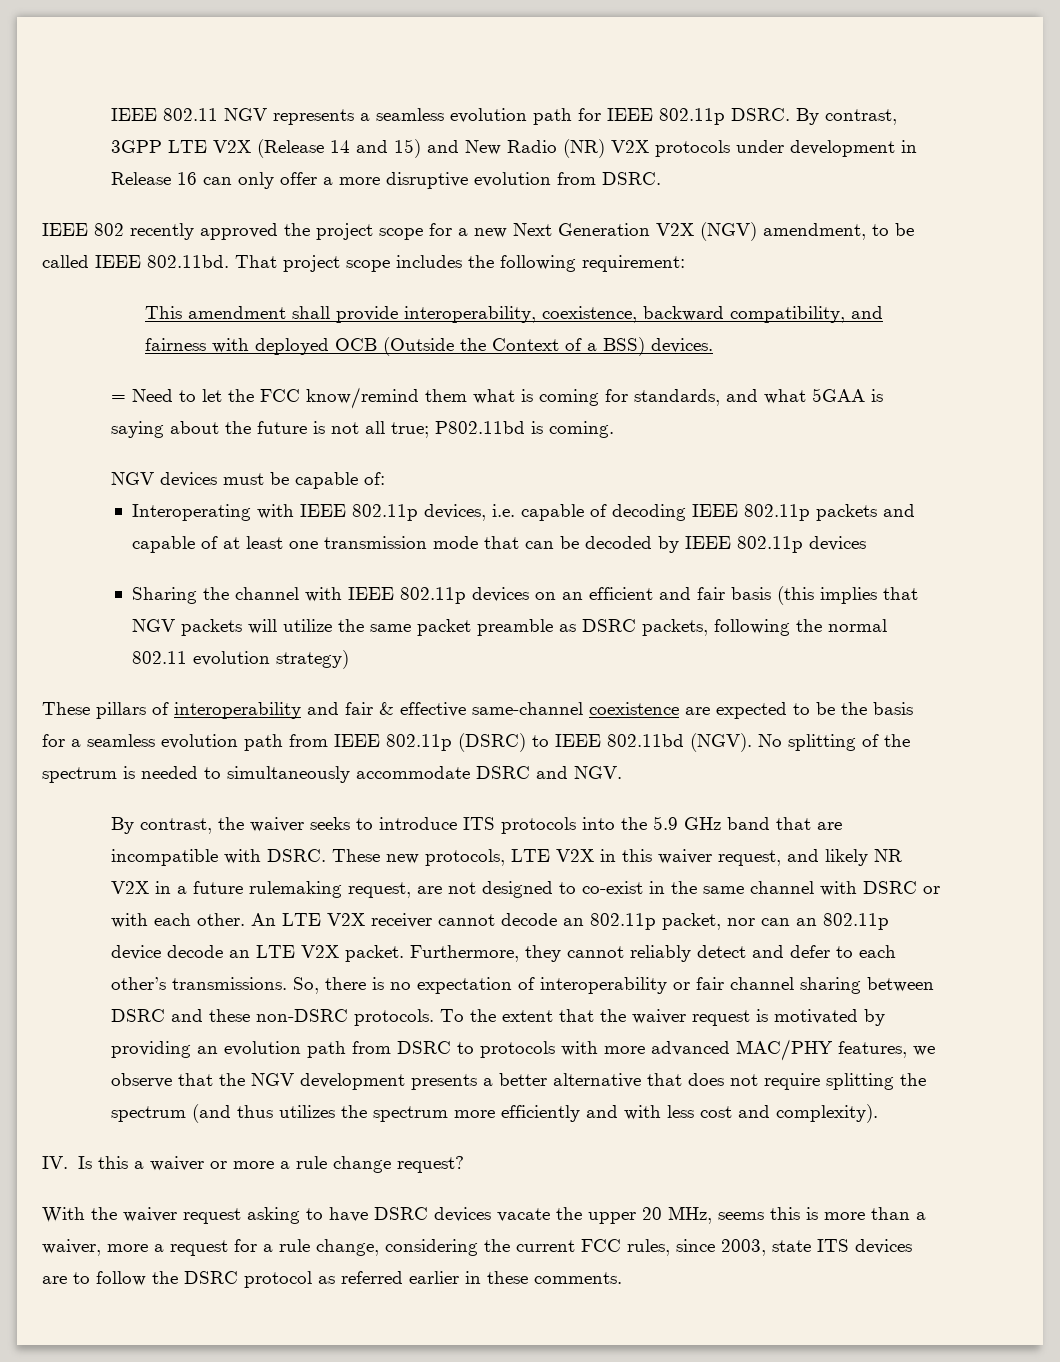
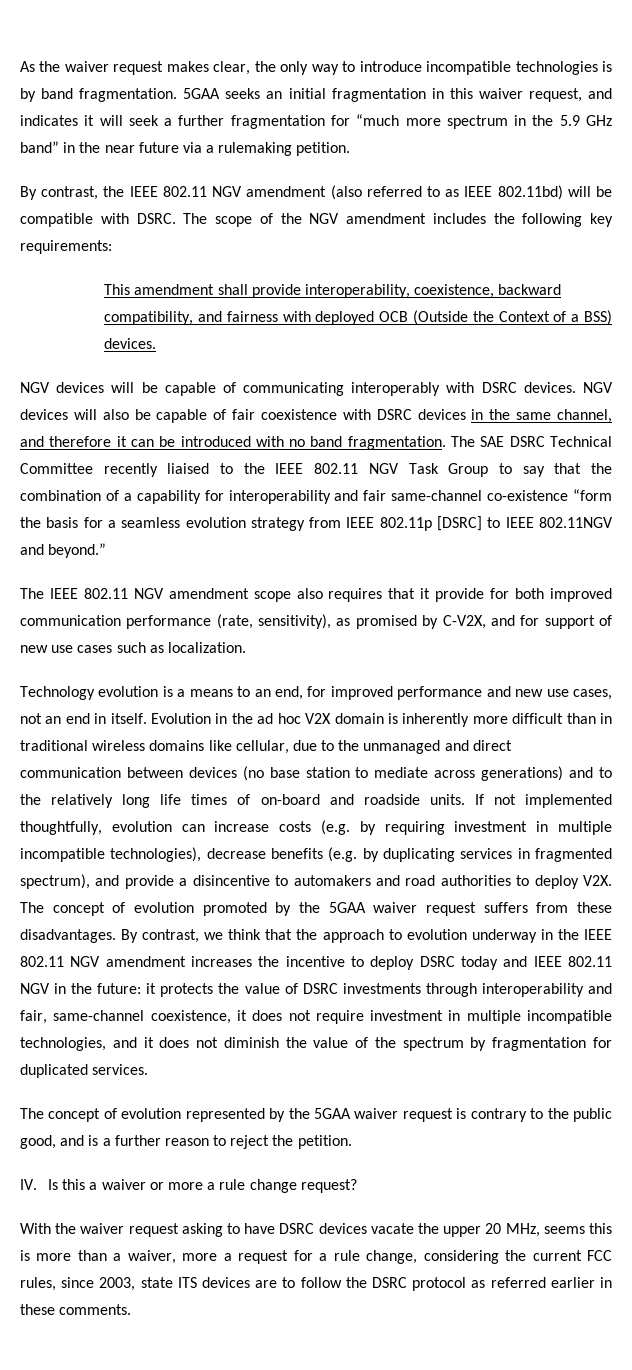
- IEEE 802.11 NGV represents a seamless evolution path for IEEE 802.11p DSRC. By contrast, 3GPP LTE V2X (Release 14 and 15) and New Radio (NR) V2X protocols under development in Release 16 can only offer a more disruptive evolution from DSRC.
- IEEE 802 recently approved the project scope for a new Next Generation V2X (NGV) amendment, to be called IEEE 802.11bd. That project scope includes the following requirement:
+ As the waiver request makes clear, the only way to introduce incompatible technologies is by band fragmentation. 5GAA seeks an initial fragmentation in this waiver request, and indicates it will seek a further fragmentation for “much more spectrum in the 5.9 GHz band” in the near future via a rulemaking petition.
+ By contrast, the IEEE 802.11 NGV amendment (also referred to as IEEE 802.11bd) will be compatible with DSRC. The scope of the NGV amendment includes the following key requirements:
- = Need to let the FCC know/remind them what is coming for standards, and what 5GAA is saying about the future is not all true; P802.11bd is coming.
- NGV devices must be capable of:
- Interoperating with IEEE 802.11p devices, i.e. capable of decoding IEEE 802.11p packets and capable of at least one transmission mode that can be decoded by IEEE 802.11p devices
- Sharing the channel with IEEE 802.11p devices on an efficient and fair basis (this implies that NGV packets will utilize the same packet preamble as DSRC packets, following the normal 802.11 evolution strategy)
- These pillars of interoperability and fair & effective same-channel coexistence are expected to be the basis for a seamless evolution path from IEEE 802.11p (DSRC) to IEEE 802.11bd (NGV). No splitting of the spectrum is needed to simultaneously accommodate DSRC and NGV.
- By contrast, the waiver seeks to introduce ITS protocols into the 5.9 GHz band that are incompatible with DSRC. These new protocols, LTE V2X in this waiver request, and likely NR V2X in a future rulemaking request, are not designed to co-exist in the same channel with DSRC or with each other. An LTE V2X receiver cannot decode an 802.11p packet, nor can an 802.11p device decode an LTE V2X packet. Furthermore, they cannot reliably detect and defer to each other’s transmissions. So, there is no expectation of interoperability or fair channel sharing between DSRC and these non-DSRC protocols. To the extent that the waiver request is motivated by providing an evolution path from DSRC to protocols with more advanced MAC/PHY features, we observe that the NGV development presents a better alternative that does not require splitting the spectrum (and thus utilizes the spectrum more efficiently and with less cost and complexity).
+ NGV devices will be capable of communicating interoperably with DSRC devices. NGV devices will also be capable of fair coexistence with DSRC devices in the same channel, and therefore it can be introduced with no band fragmentation. The SAE DSRC Technical Committee recently liaised to the IEEE 802.11 NGV Task Group to say that the combination of a capability for interoperability and fair same-channel co-existence “form the basis for a seamless evolution strategy from IEEE 802.11p [DSRC] to IEEE 802.11NGV and beyond.”
+ The IEEE 802.11 NGV amendment scope also requires that it provide for both improved communication performance (rate, sensitivity), as promised by C-V2X, and for support of new use cases such as localization.
+ Technology evolution is a means to an end, for improved performance and new use cases, not an end in itself. Evolution in the ad hoc V2X domain is inherently more difficult than in traditional wireless domains like cellular, due to the unmanaged and direct communication between devices (no base station to mediate across generations) and to the relatively long life times of on-board and roadside units. If not implemented thoughtfully, evolution can increase costs (e.g. by requiring investment in multiple incompatible technologies), decrease benefits (e.g. by duplicating services in fragmented spectrum), and provide a disincentive to automakers and road authorities to deploy V2X. The concept of evolution promoted by the 5GAA waiver request suffers from these disadvantages. By contrast, we think that the approach to evolution underway in the IEEE 802.11 NGV amendment increases the incentive to deploy DSRC today and IEEE 802.11 NGV in the future: it protects the value of DSRC investments through interoperability and fair, same-channel coexistence, it does not require investment in multiple incompatible technologies, and it does not diminish the value of the spectrum by fragmentation for duplicated services.
+ The concept of evolution represented by the 5GAA waiver request is contrary to the public good, and is a further reason to reject the petition.

